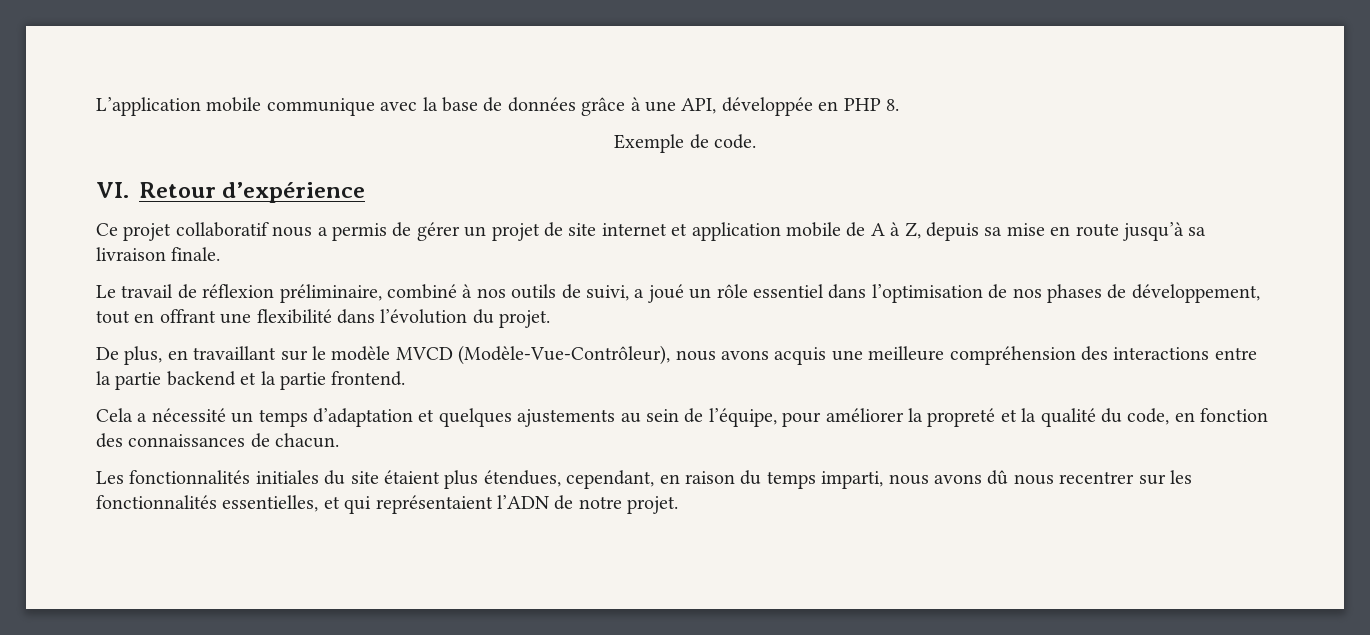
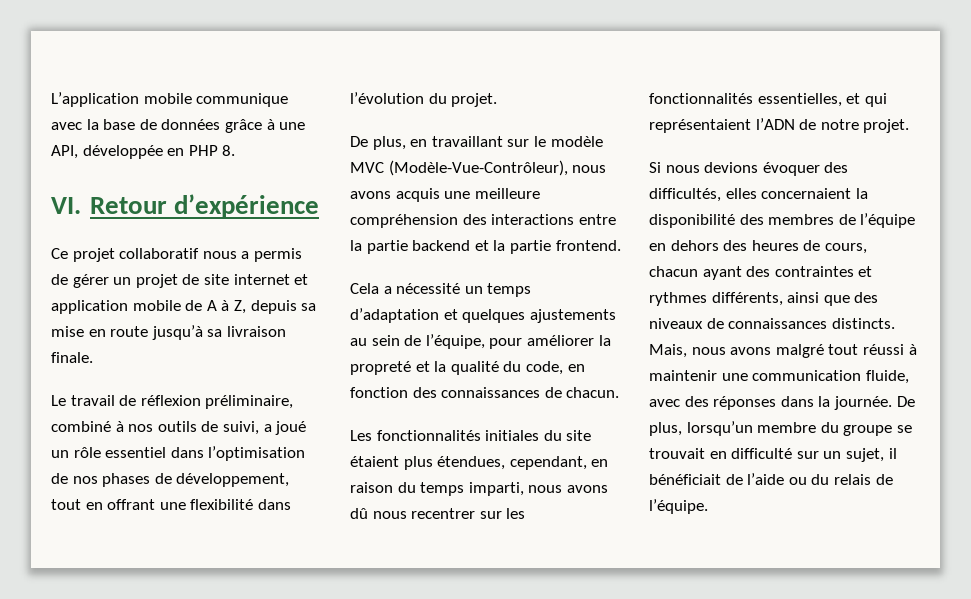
- Exemple de code.
- De plus, en travaillant sur le modèle MVCD (Modèle-Vue-Contrôleur), nous avons acquis une meilleure compréhension des interactions entre la partie backend et la partie frontend.
+ De plus, en travaillant sur le modèle MVC (Modèle-Vue-Contrôleur), nous avons acquis une meilleure compréhension des interactions entre la partie backend et la partie frontend.
+ Si nous devions évoquer des difficultés, elles concernaient la disponibilité des membres de l’équipe en dehors des heures de cours, chacun ayant des contraintes et rythmes différents, ainsi que des niveaux de connaissances distincts. Mais, nous avons malgré tout réussi à maintenir une communication fluide, avec des réponses dans la journée. De plus, lorsqu’un membre du groupe se trouvait en difficulté sur un sujet, il bénéficiait de l’aide ou du relais de l’équipe.

